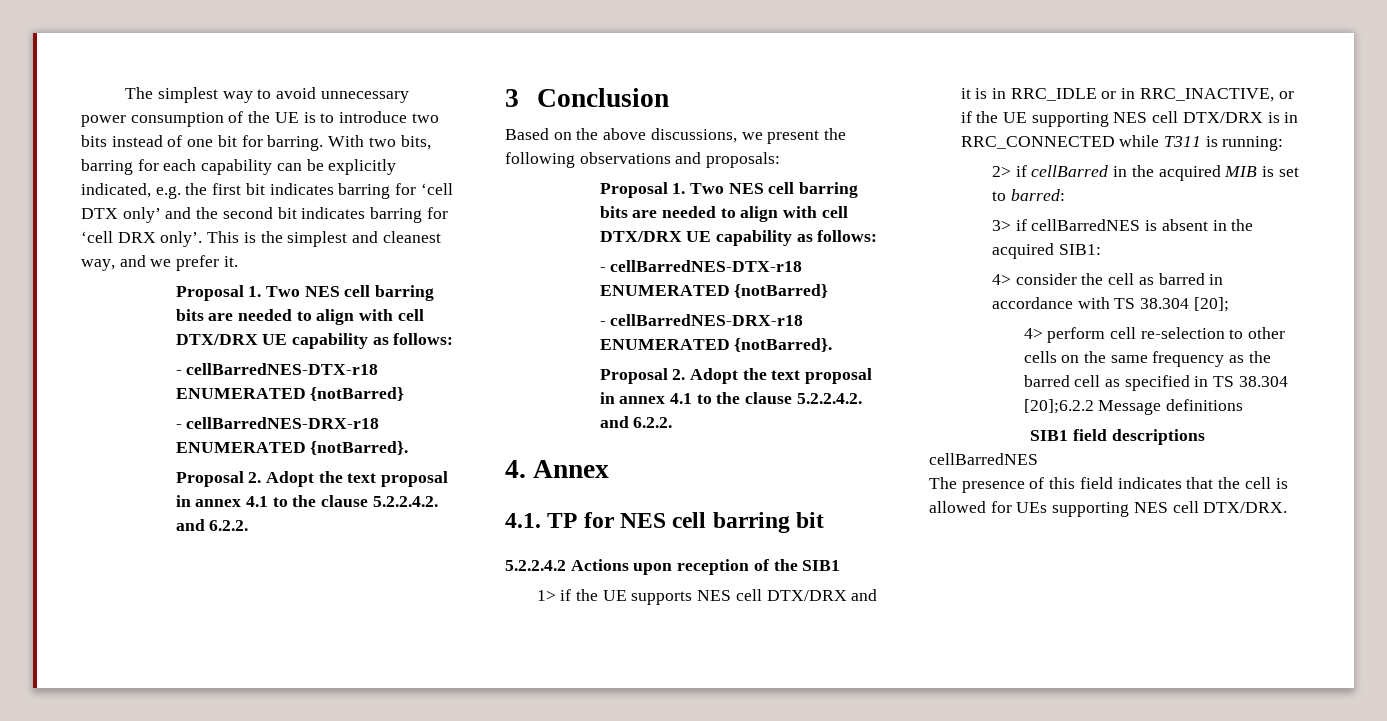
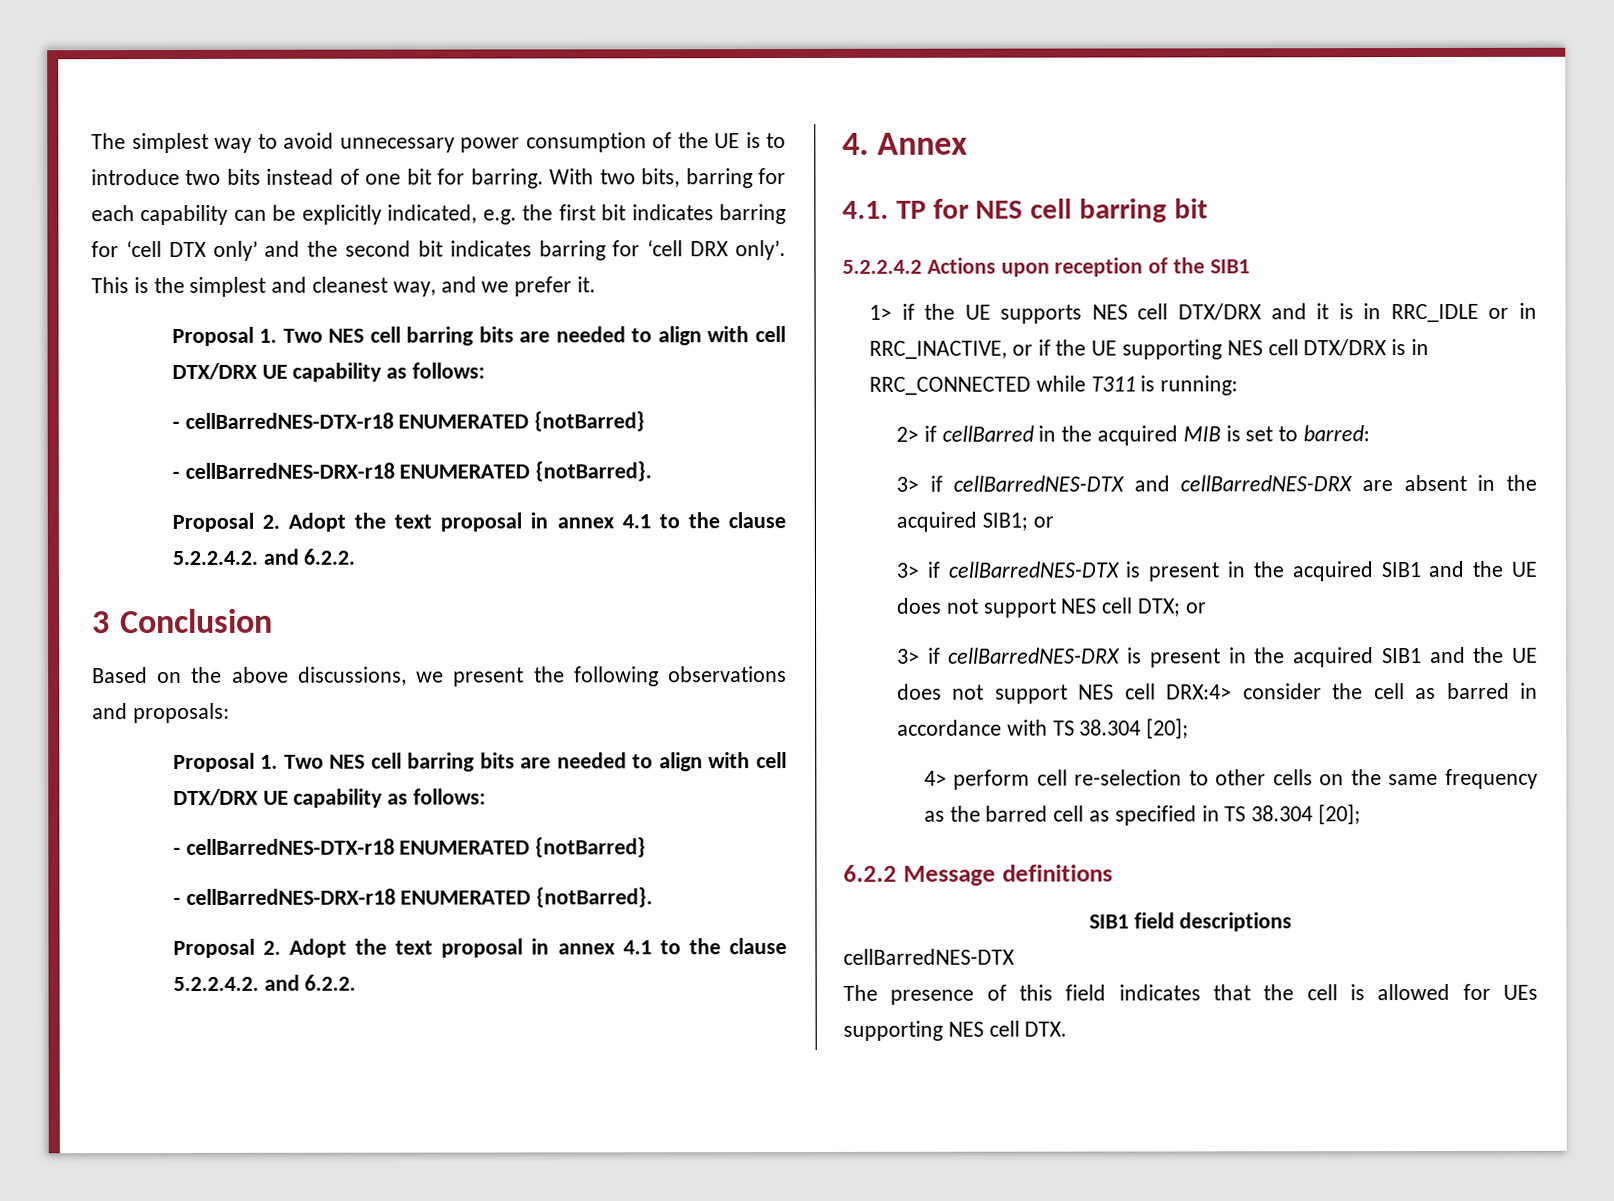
- 3> if cellBarredNES is absent in the acquired SIB1:
- 4> consider the cell as barred in accordance with TS 38.304 [20];
+ 3> if cellBarredNES-DTX and cellBarredNES-DRX are absent in the acquired SIB1; or
+ 3> if cellBarredNES-DTX is present in the acquired SIB1 and the UE does not support NES cell DTX; or
+ 3> if cellBarredNES-DRX is present in the acquired SIB1 and the UE does not support NES cell DRX:4> consider the cell as barred in accordance with TS 38.304 [20];
- 4> perform cell re-selection to other cells on the same frequency as the barred cell as specified in TS 38.304 [20];6.2.2 Message definitions
+ 4> perform cell re-selection to other cells on the same frequency as the barred cell as specified in TS 38.304 [20];
+ 6.2.2 Message definitions
  SIB1 field descriptions
- cellBarredNES
+ cellBarredNES-DTX
- The presence of this field indicates that the cell is allowed for UEs supporting NES cell DTX/DRX.
+ The presence of this field indicates that the cell is allowed for UEs supporting NES cell DTX.

